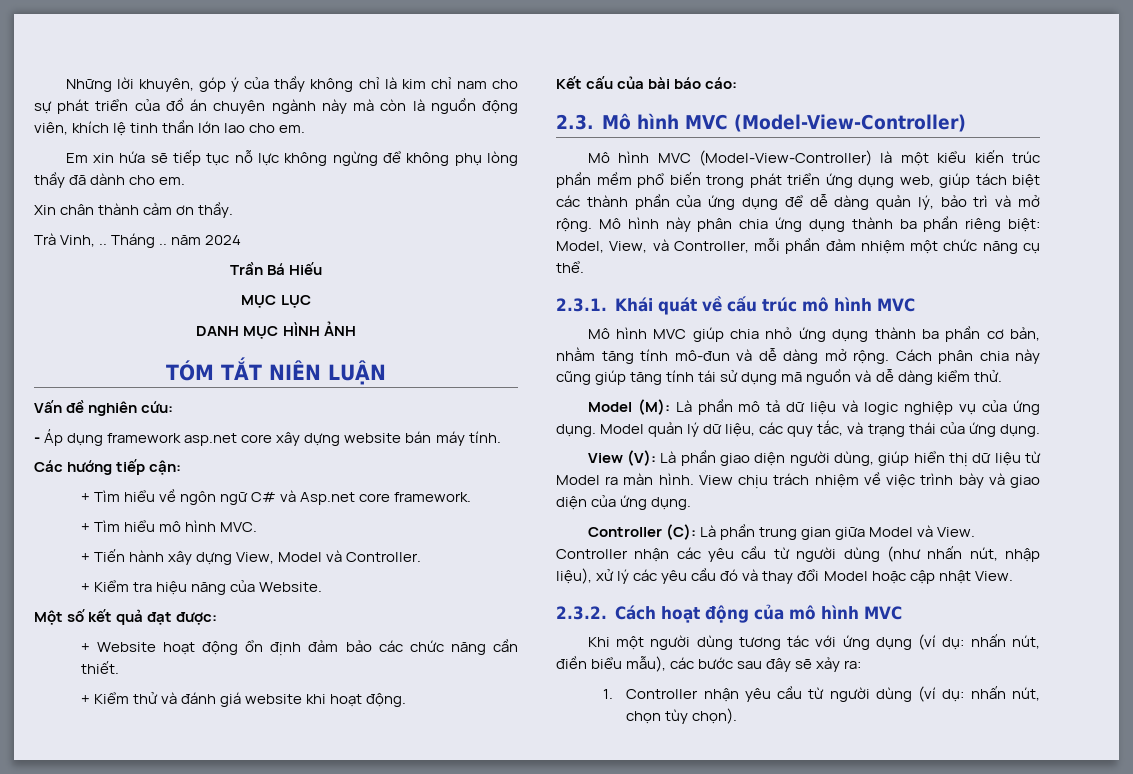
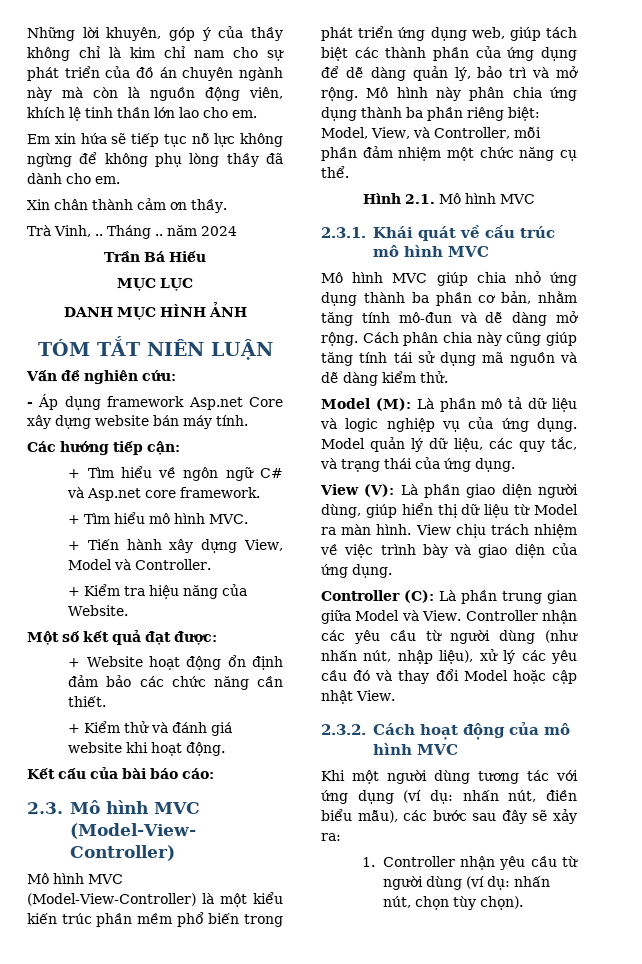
- - Áp dụng framework asp.net core xây dựng website bán máy tính.
+ - Áp dụng framework Asp.net Core xây dựng website bán máy tính.
+ Hình 2.1. Mô hình MVC

